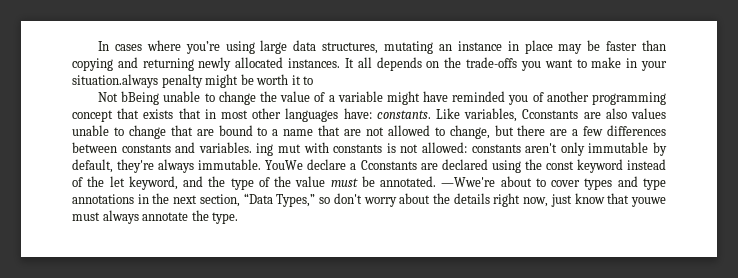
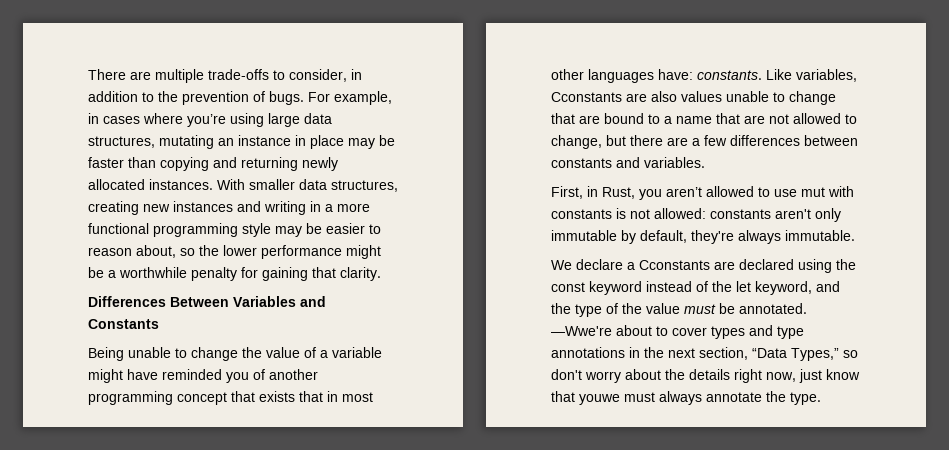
- In cases where you’re using large data structures, mutating an instance in place may be faster than copying and returning newly allocated instances.
+ There are multiple trade-offs to consider, in addition to the prevention of bugs. For example, in cases where you’re using large data structures, mutating an instance in place may be faster than copying and returning newly allocated instances.
- It all depends on the trade-offs you want to make in your situation.always penalty might be worth it to
- Not bBeing unable to change the value of a variable might have reminded you of another programming concept that exists that in most other languages have: constants.
+ With smaller data structures, creating new instances and writing in a more functional programming style may be easier to reason about, so the lower performance might be a worthwhile penalty for gaining that clarity.
+ Differences Between Variables and Constants
+ Being unable to change the value of a variable might have reminded you of another programming concept that exists that in most other languages have: constants.
- Like variables, Cconstants are also values unable to change that are bound to a name that are not allowed to change, but there are a few differences between constants and variables. ing mut with constants is not allowed:
+ Like variables, Cconstants are also values unable to change that are bound to a name that are not allowed to change, but there are a few differences between constants and variables.
+ First, in Rust, you aren’t allowed to use mut with constants is not allowed:
- constants aren't only immutable by default, they're always immutable. YouWe declare a Cconstants are declared using the const keyword instead of the let keyword, and the type of the value must be annotated.
+ constants aren't only immutable by default, they're always immutable.
+ We declare a Cconstants are declared using the const keyword instead of the let keyword, and the type of the value must be annotated.

